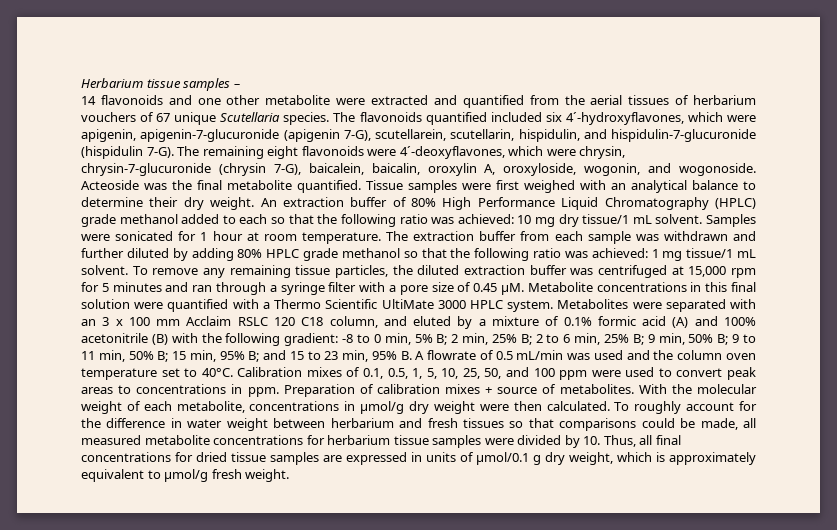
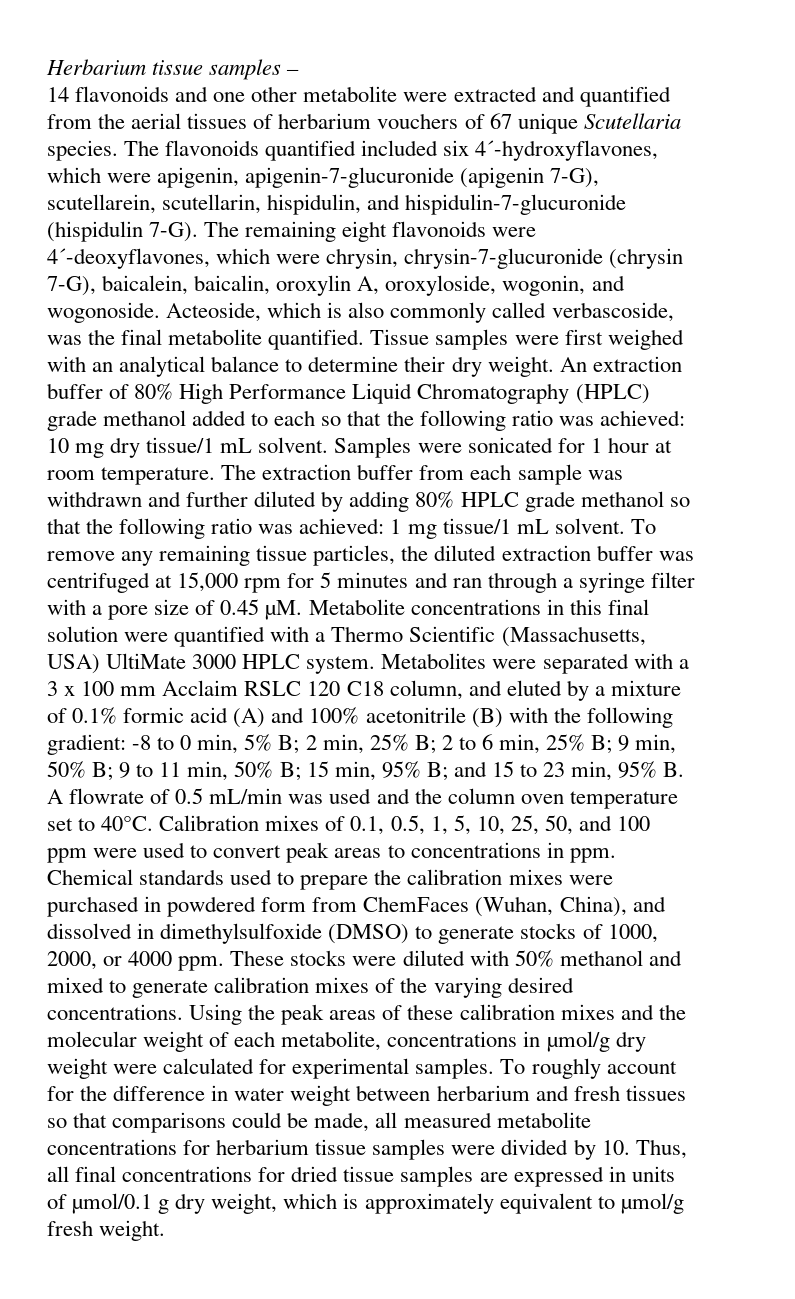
- Acteoside was the final metabolite quantified.
+ Acteoside, which is also commonly called verbascoside, was the final metabolite quantified.
- Metabolite concentrations in this final solution were quantified with a Thermo Scientific UltiMate 3000 HPLC system.
+ Metabolite concentrations in this final solution were quantified with a Thermo Scientific (Massachusetts, USA) UltiMate 3000 HPLC system.
- Metabolites were separated with an 3 x 100 mm Acclaim RSLC 120 C18 column, and eluted by a mixture of 0.1% formic acid (A) and 100% acetonitrile (B) with the following gradient:
+ Metabolites were separated with a 3 x 100 mm Acclaim RSLC 120 C18 column, and eluted by a mixture of 0.1% formic acid (A) and 100% acetonitrile (B) with the following gradient:
- Preparation of calibration mixes + source of metabolites. With the molecular weight of each metabolite, concentrations in µmol/g dry weight were then calculated.
+ Chemical standards used to prepare the calibration mixes were purchased in powdered form from ChemFaces (Wuhan, China), and dissolved in dimethylsulfoxide (DMSO) to generate stocks of 1000, 2000, or 4000 ppm. These stocks were diluted with 50% methanol and mixed to generate calibration mixes of the varying desired concentrations. Using the peak areas of these calibration mixes and the molecular weight of each metabolite, concentrations in µmol/g dry weight were calculated for experimental samples.

